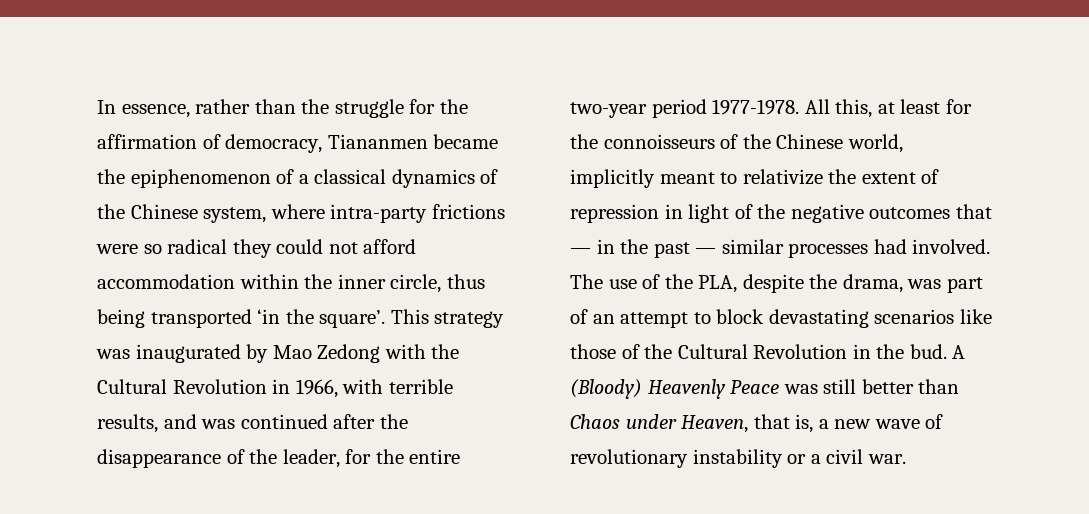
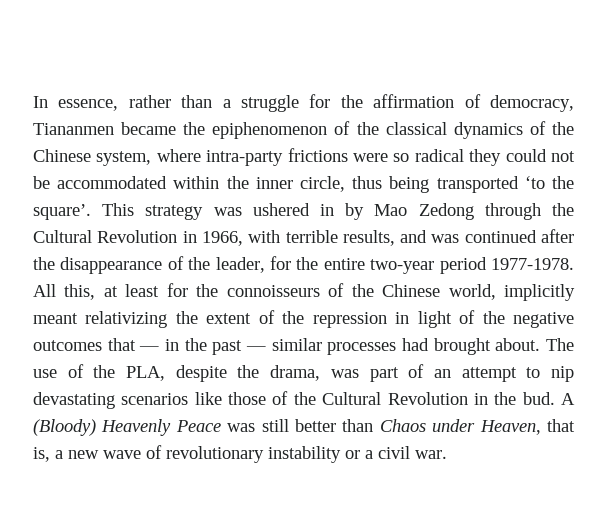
- In essence, rather than the struggle for the affirmation of democracy, Tiananmen became the epiphenomenon of a classical dynamics of the Chinese system, where intra-party frictions were so radical they could not afford accommodation within the inner circle, thus being transported ‘in the square’.
+ In essence, rather than a struggle for the affirmation of democracy, Tiananmen became the epiphenomenon of the classical dynamics of the Chinese system, where intra-party frictions were so radical they could not be accommodated within the inner circle, thus being transported ‘to the square’.
- This strategy was inaugurated by Mao Zedong with the Cultural Revolution in 1966, with terrible results, and was continued after the disappearance of the leader, for the entire two-year period 1977-1978.
+ This strategy was ushered in by Mao Zedong through the Cultural Revolution in 1966, with terrible results, and was continued after the disappearance of the leader, for the entire two-year period 1977-1978.
- All this, at least for the connoisseurs of the Chinese world, implicitly meant to relativize the extent of repression in light of the negative outcomes that — in the past — similar processes had involved.
+ All this, at least for the connoisseurs of the Chinese world, implicitly meant relativizing the extent of the repression in light of the negative outcomes that — in the past — similar processes had brought about.
- The use of the PLA, despite the drama, was part of an attempt to block devastating scenarios like those of the Cultural Revolution in the bud.
+ The use of the PLA, despite the drama, was part of an attempt to nip devastating scenarios like those of the Cultural Revolution in the bud.

